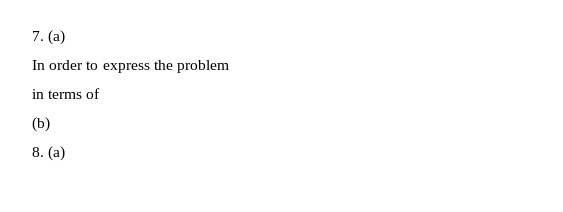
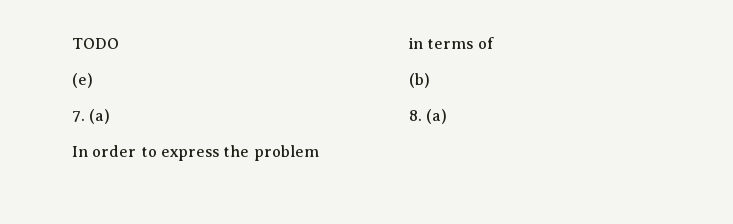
+ TODO
+ (e)

